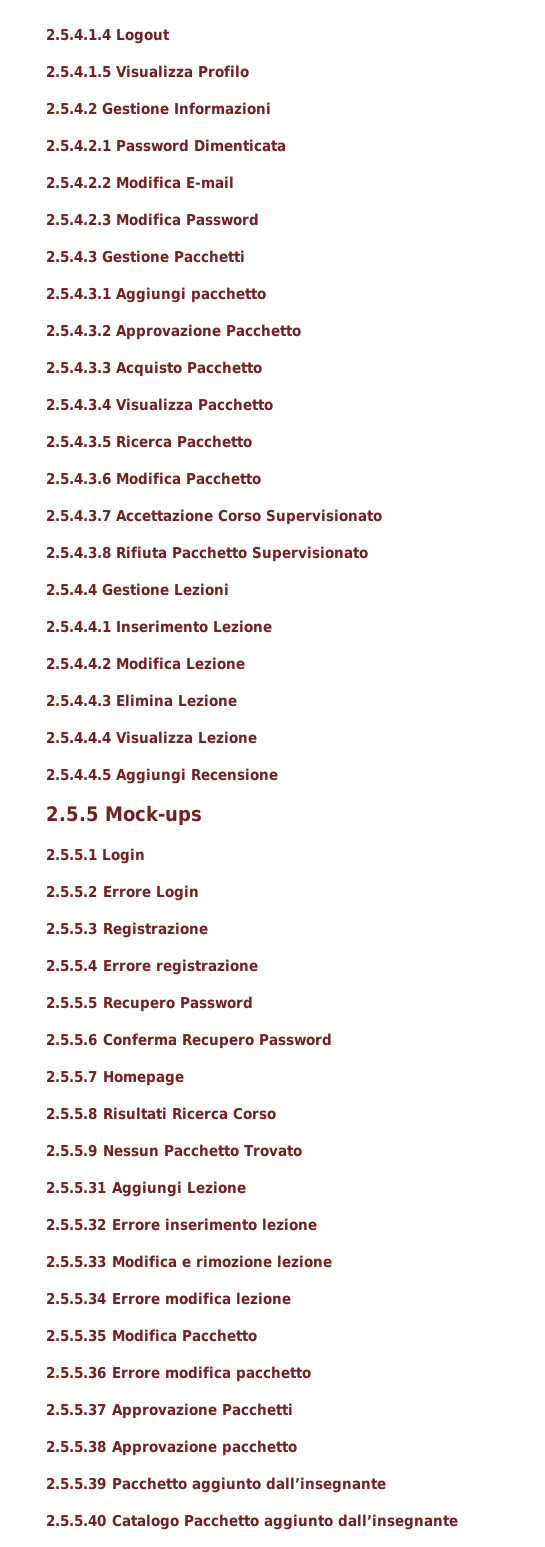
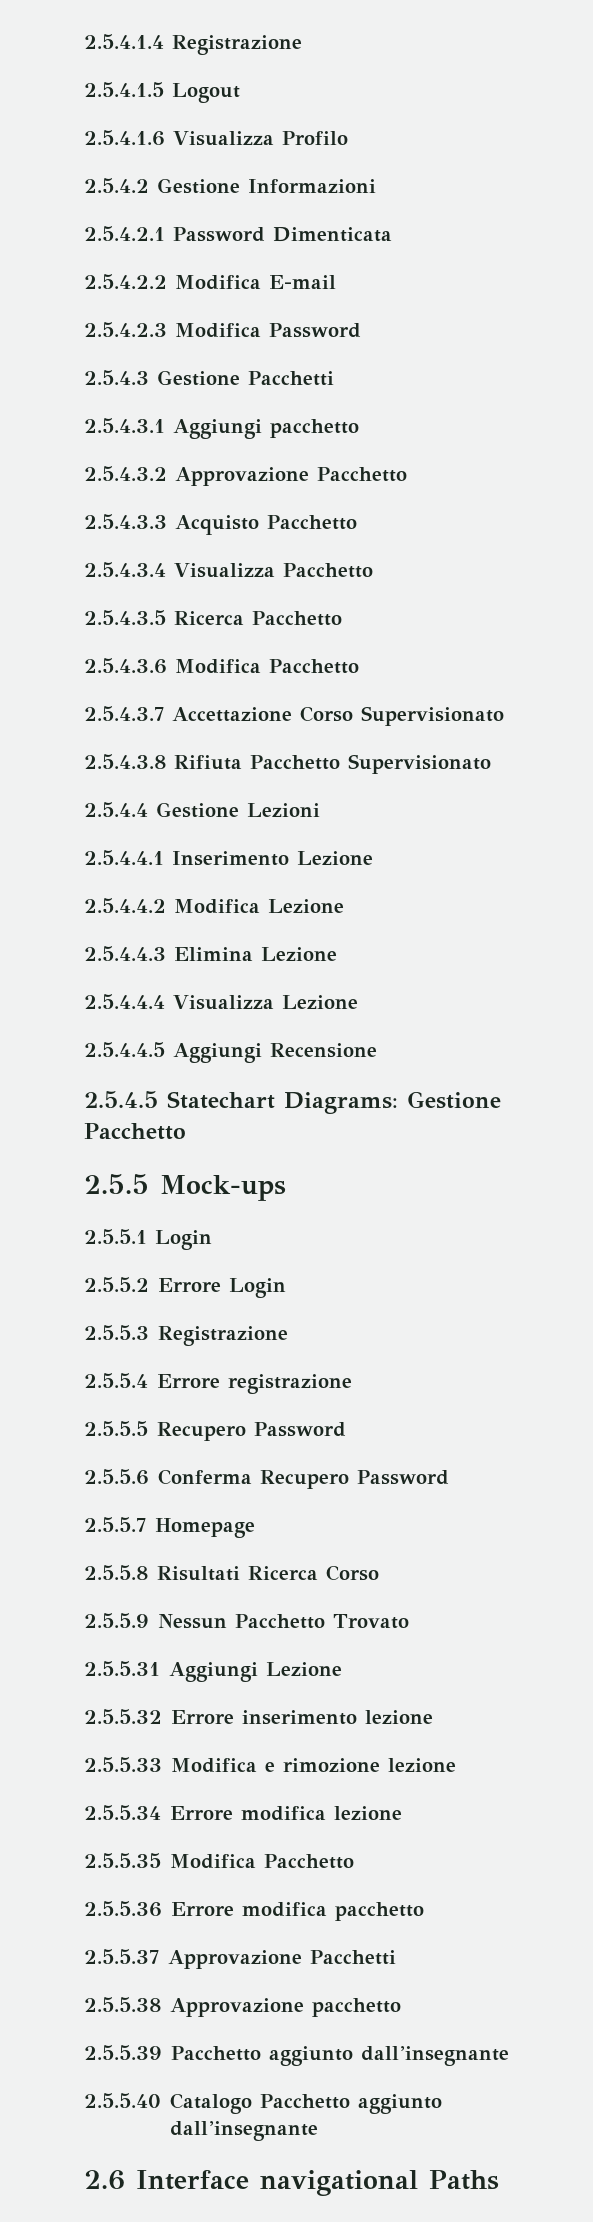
- 2.5.4.1.4 Logout
+ 2.5.4.1.4 Registrazione
+ 2.5.4.1.5 Logout
- 2.5.4.1.5 Visualizza Profilo
+ 2.5.4.1.6 Visualizza Profilo
+ 2.5.4.5 Statechart Diagrams: Gestione Pacchetto
+ 2.6 Interface navigational Paths

